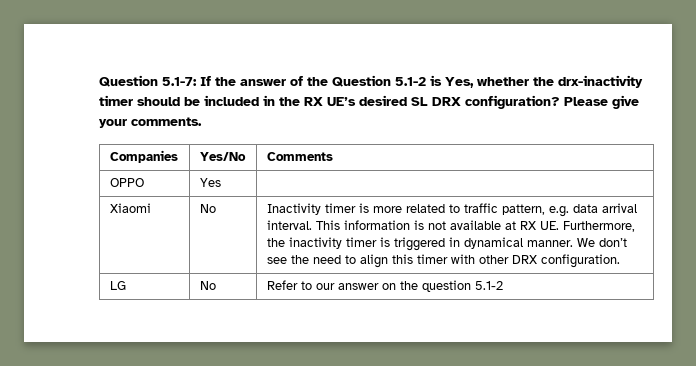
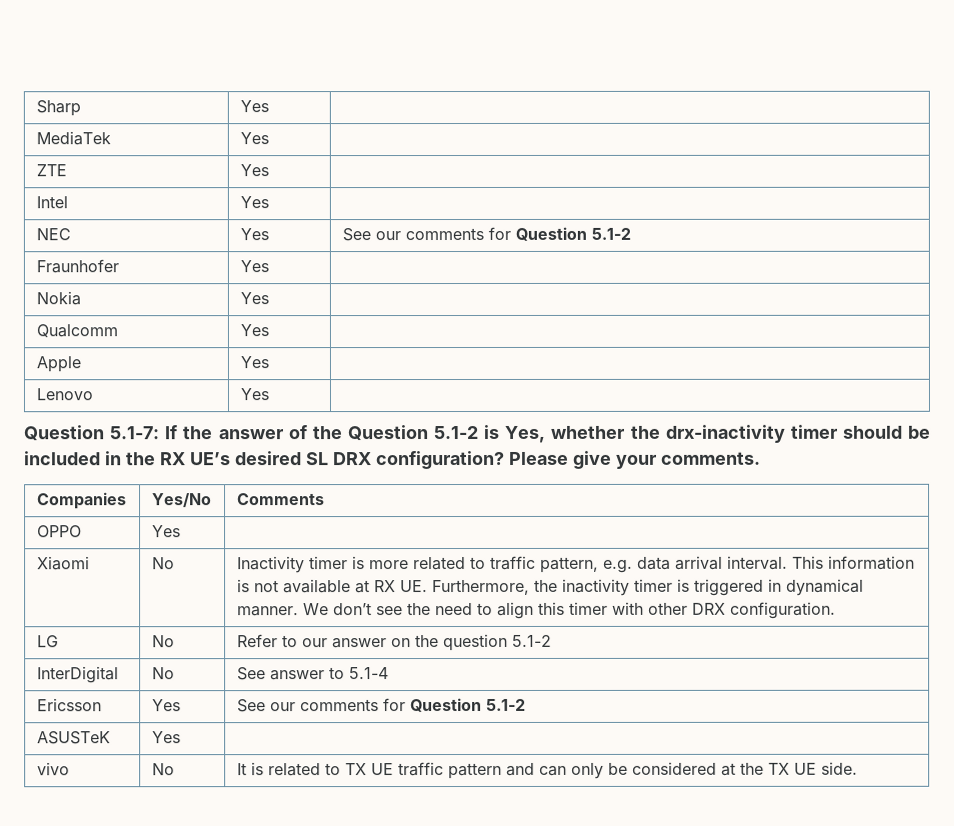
+ Sharp | Yes |
+ MediaTek | Yes |
+ ZTE | Yes |
+ Intel | Yes |
+ NEC | Yes | See our comments for Question 5.1-2
+ Fraunhofer | Yes |
+ Nokia | Yes |
+ Qualcomm | Yes |
+ Apple | Yes |
+ Lenovo | Yes |
+ InterDigital | No | See answer to 5.1-4
+ Ericsson | Yes | See our comments for Question 5.1-2
+ ASUSTeK | Yes |
+ vivo | No | It is related to TX UE traffic pattern and can only be considered at the TX UE side.

